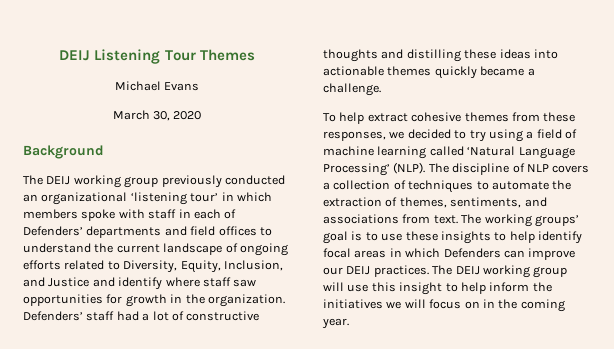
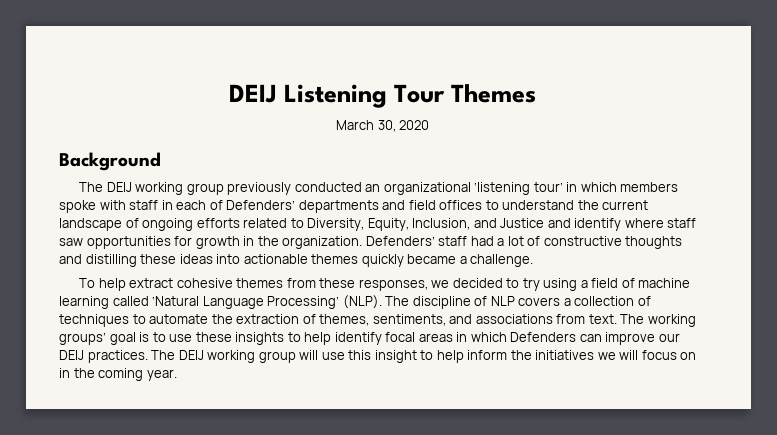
- Michael Evans

